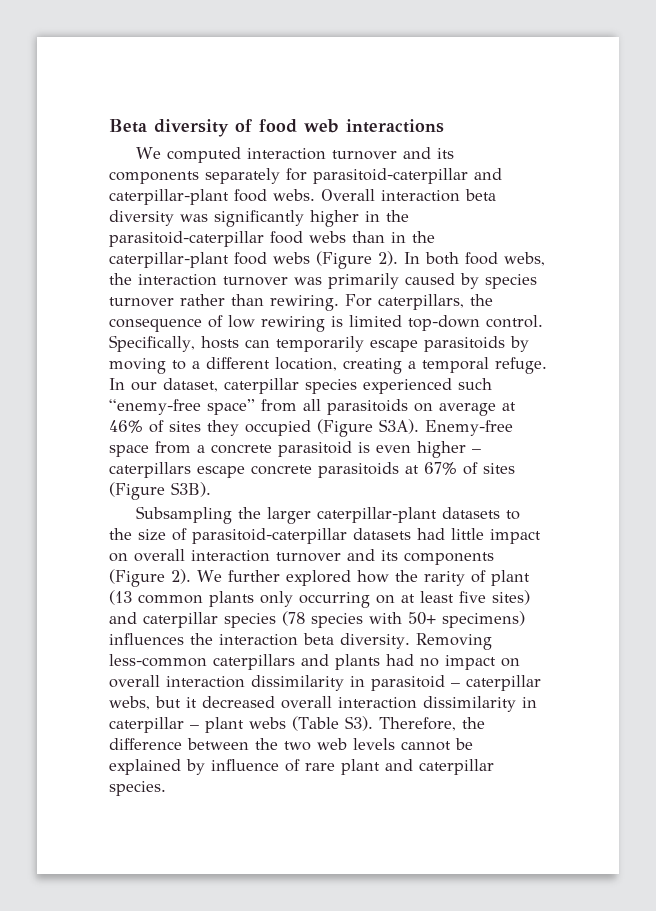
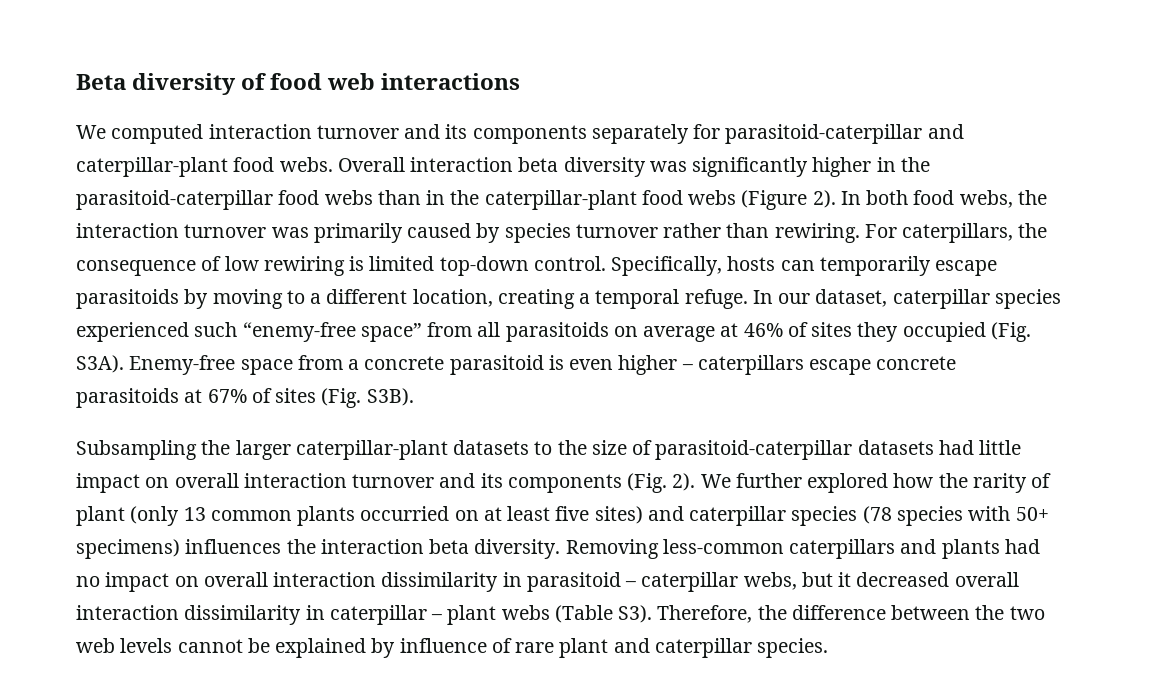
- In our dataset, caterpillar species experienced such “enemy-free space” from all parasitoids on average at 46% of sites they occupied (Figure S3A).
+ In our dataset, caterpillar species experienced such “enemy-free space” from all parasitoids on average at 46% of sites they occupied (Fig. S3A).
- Enemy-free space from a concrete parasitoid is even higher – caterpillars escape concrete parasitoids at 67% of sites (Figure S3B).
+ Enemy-free space from a concrete parasitoid is even higher – caterpillars escape concrete parasitoids at 67% of sites (Fig. S3B).
- Subsampling the larger caterpillar-plant datasets to the size of parasitoid-caterpillar datasets had little impact on overall interaction turnover and its components (Figure 2).
+ Subsampling the larger caterpillar-plant datasets to the size of parasitoid-caterpillar datasets had little impact on overall interaction turnover and its components (Fig. 2).
- We further explored how the rarity of plant (13 common plants only occurring on at least five sites) and caterpillar species (78 species with 50+ specimens) influences the interaction beta diversity.
+ We further explored how the rarity of plant (only 13 common plants occurried on at least five sites) and caterpillar species (78 species with 50+ specimens) influences the interaction beta diversity.

